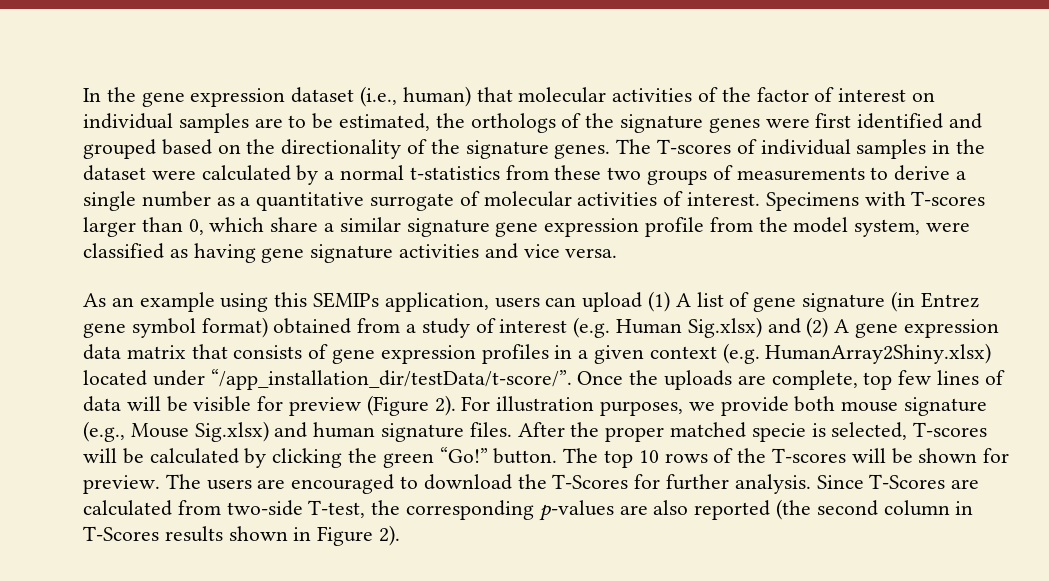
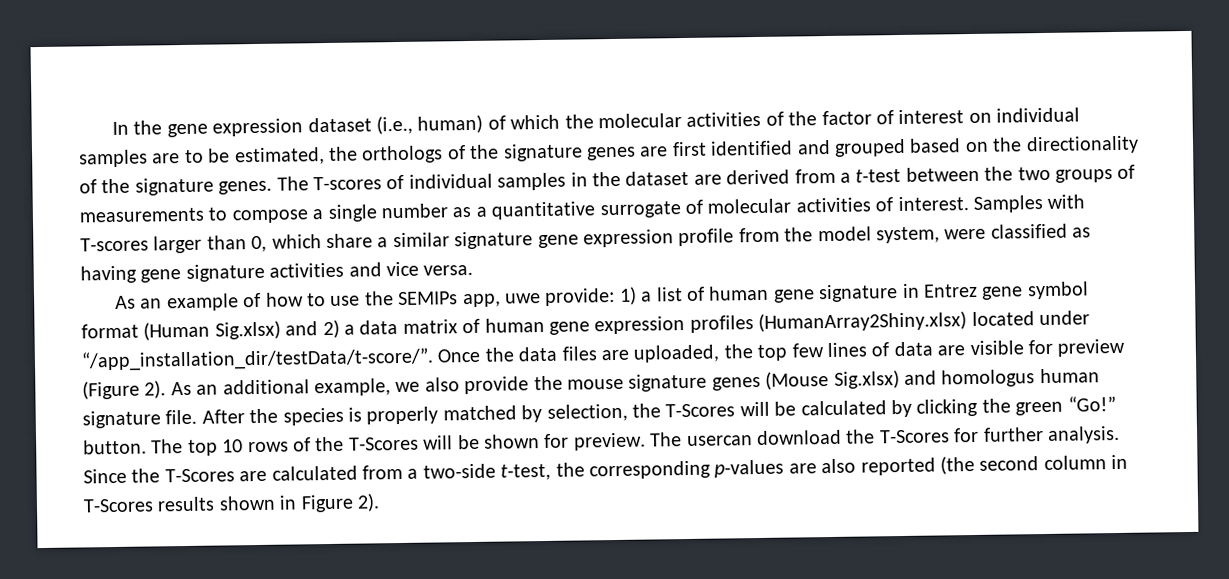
- In the gene expression dataset (i.e., human) that molecular activities of the factor of interest on individual samples are to be estimated, the orthologs of the signature genes were first identified and grouped based on the directionality of the signature genes.
+ In the gene expression dataset (i.e., human) of which the molecular activities of the factor of interest on individual samples are to be estimated, the orthologs of the signature genes are first identified and grouped based on the directionality of the signature genes.
- The T-scores of individual samples in the dataset were calculated by a normal t-statistics from these two groups of measurements to derive a single number as a quantitative surrogate of molecular activities of interest.
+ The T-scores of individual samples in the dataset are derived from a t-test between the two groups of measurements to compose a single number as a quantitative surrogate of molecular activities of interest.
- Specimens with T-scores larger than 0, which share a similar signature gene expression profile from the model system, were classified as having gene signature activities and vice versa.
+ Samples with T-scores larger than 0, which share a similar signature gene expression profile from the model system, were classified as having gene signature activities and vice versa.
- As an example using this SEMIPs application, users can upload (1) A list of gene signature (in Entrez gene symbol format) obtained from a study of interest (e.g. Human Sig.xlsx) and (2) A gene expression data matrix that consists of gene expression profiles in a given context (e.g. HumanArray2Shiny.xlsx) located under “/app_installation_dir/testData/t-score/”.
+ As an example of how to use the SEMIPs app, uwe provide: 1) a list of human gene signature in Entrez gene symbol format (Human Sig.xlsx) and 2) a data matrix of human gene expression profiles (HumanArray2Shiny.xlsx) located under “/app_installation_dir/testData/t-score/”.
- Once the uploads are complete, top few lines of data will be visible for preview (Figure 2).
+ Once the data files are uploaded, the top few lines of data are visible for preview (Figure 2).
- For illustration purposes, we provide both mouse signature (e.g., Mouse Sig.xlsx) and human signature files.
+ As an additional example, we also provide the mouse signature genes (Mouse Sig.xlsx) and homologus human signature file.
- After the proper matched specie is selected, T-scores will be calculated by clicking the green “Go!” button.
+ After the species is properly matched by selection, the T-Scores will be calculated by clicking the green “Go!” button.
- The top 10 rows of the T-scores will be shown for preview.
+ The top 10 rows of the T-Scores will be shown for preview.
- The users are encouraged to download the T-Scores for further analysis.
+ The usercan download the T-Scores for further analysis.
- Since T-Scores are calculated from two-side T-test, the corresponding p-values are also reported (the second column in T-Scores results shown in Figure 2).
+ Since the T-Scores are calculated from a two-side t-test, the corresponding p-values are also reported (the second column in T-Scores results shown in Figure 2).

